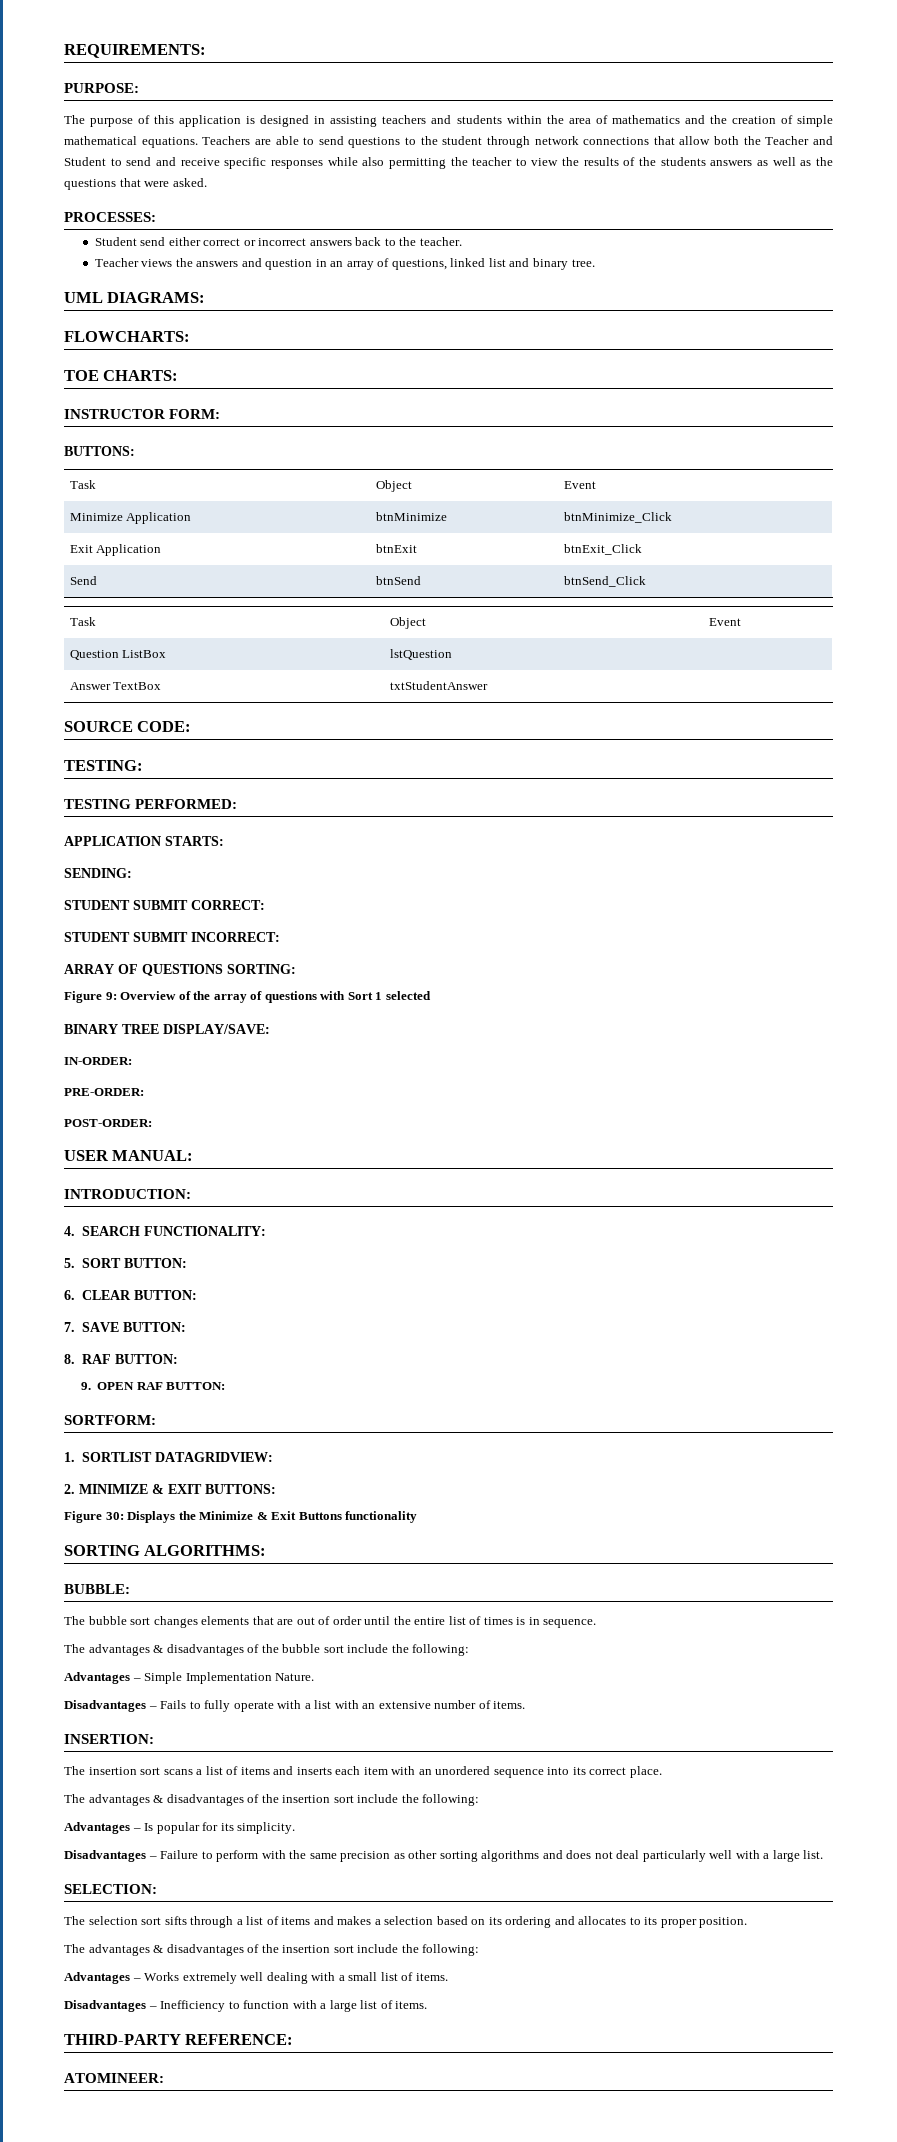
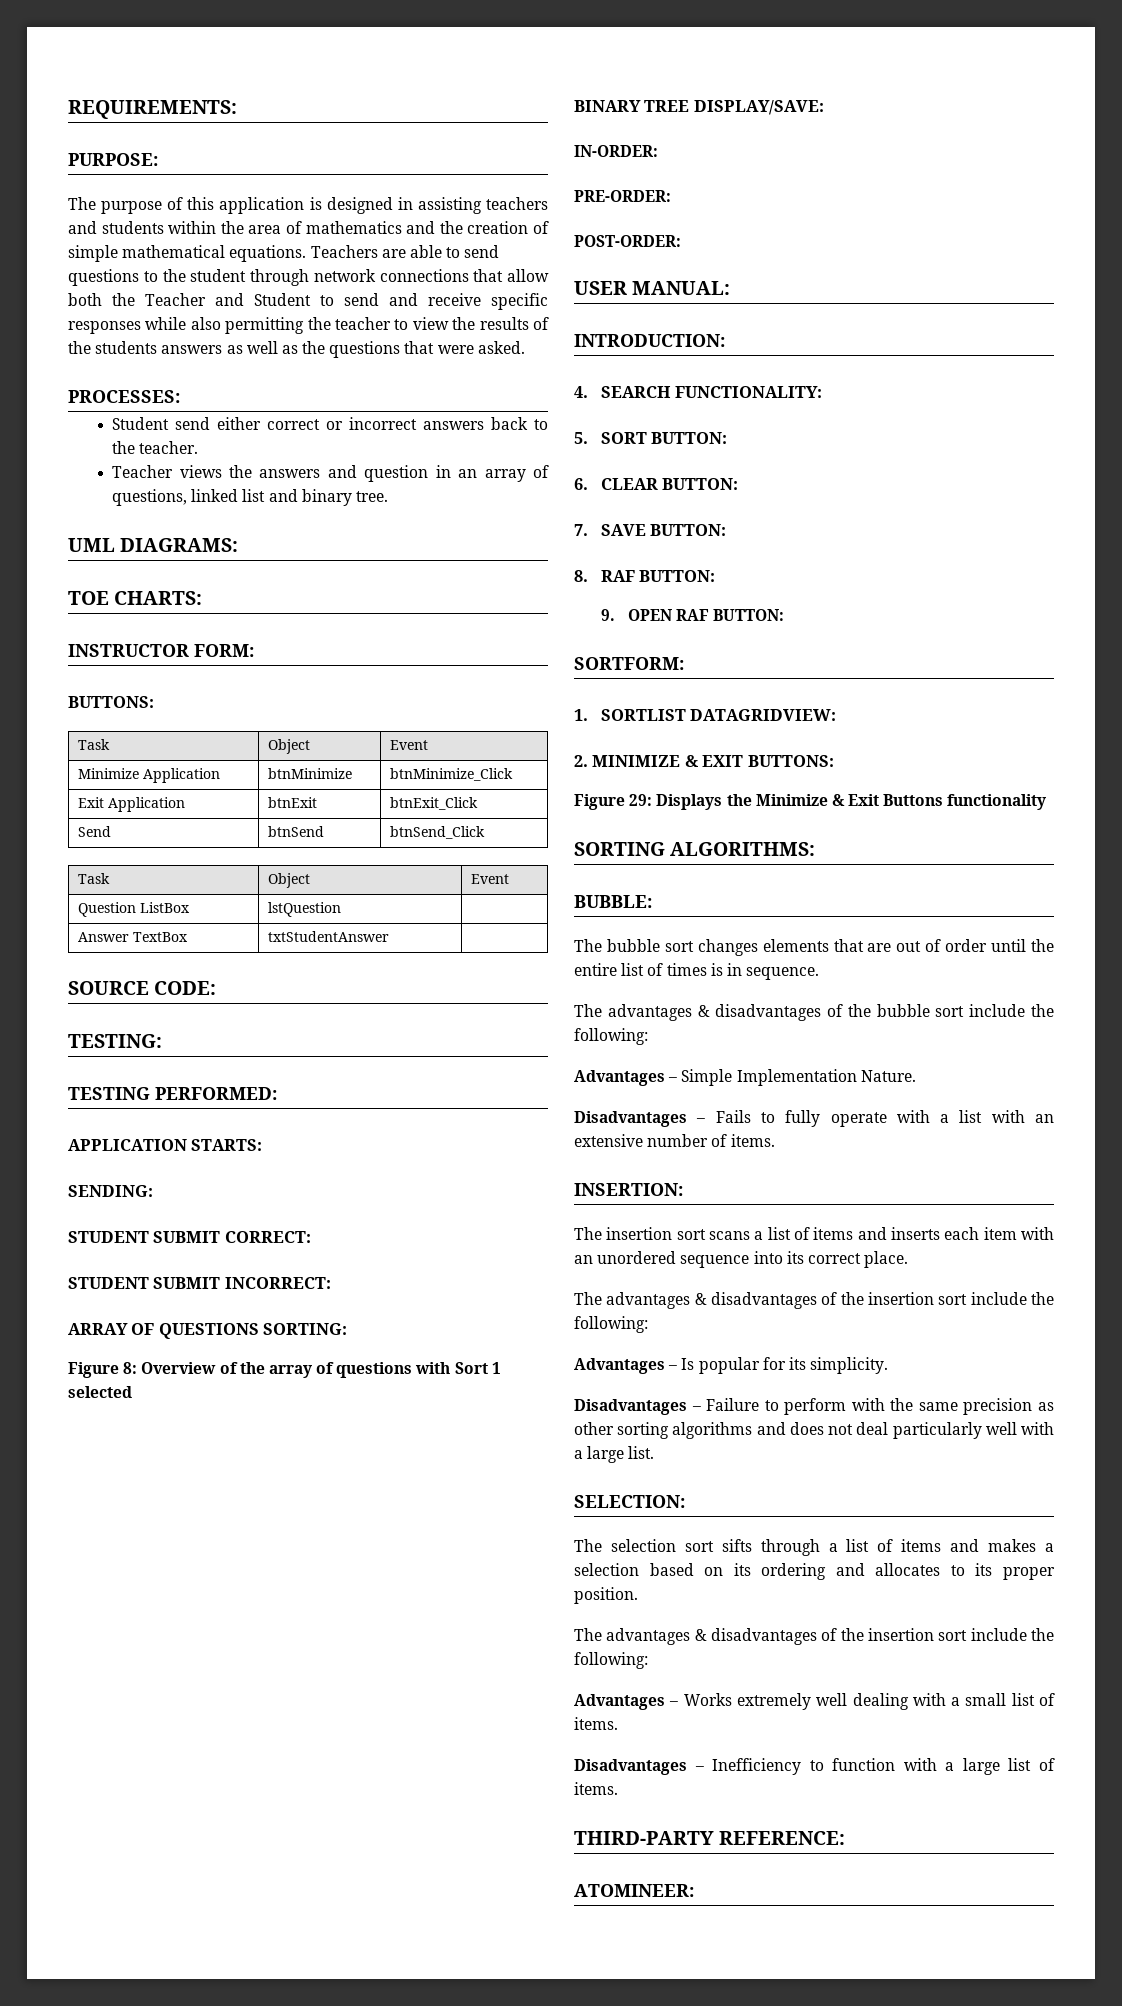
- FLOWCHARTS:
- Figure 9: Overview of the array of questions with Sort 1 selected
+ Figure 8: Overview of the array of questions with Sort 1 selected
- Figure 30: Displays the Minimize & Exit Buttons functionality
+ Figure 29: Displays the Minimize & Exit Buttons functionality

